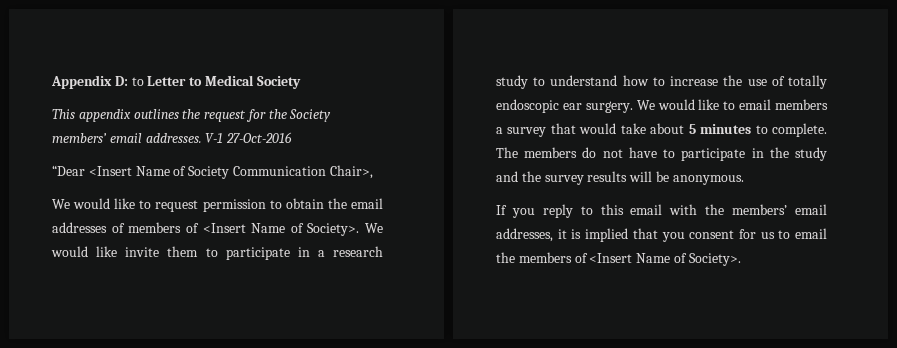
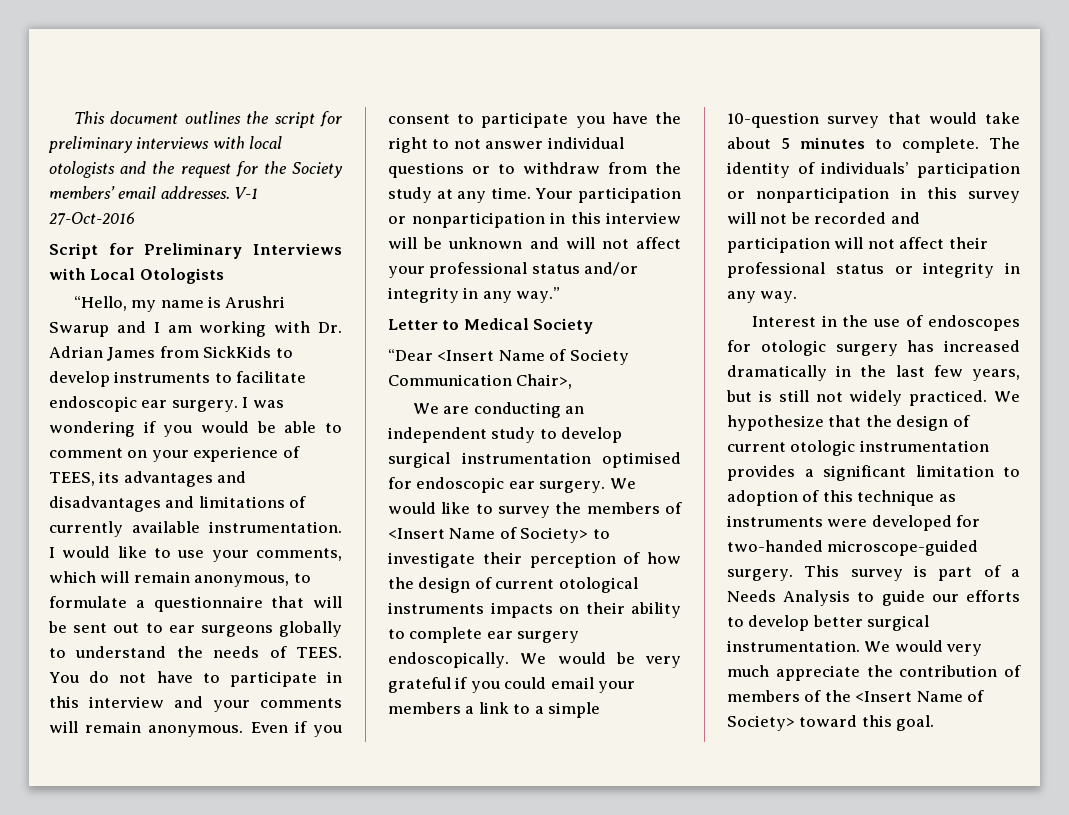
- Appendix D: to Letter to Medical Society
- This appendix outlines the request for the Society members’ email addresses.
+ This document outlines the script for preliminary interviews with local otologists and the request for the Society members’ email addresses.
+ Script for Preliminary Interviews with Local Otologists
+ “Hello, my name is Arushri Swarup and I am working with Dr. Adrian James from SickKids to develop instruments to facilitate endoscopic ear surgery. I was wondering if you would be able to comment on your experience of TEES, its advantages and disadvantages and limitations of currently available instrumentation. I would like to use your comments, which will remain anonymous, to formulate a questionnaire that will be sent out to ear surgeons globally to understand the needs of TEES. You do not have to participate in this interview and your comments will remain anonymous. Even if you consent to participate you have the right to not answer individual questions or to withdraw from the study at any time. Your participation or nonparticipation in this interview will be unknown and will not affect your professional status and/or integrity in any way.”
+ Letter to Medical Society
- We would like to request permission to obtain the email addresses of members of <Insert Name of Society>. We would like invite them to participate in a research study to understand how to increase the use of totally endoscopic ear surgery.
+ We are conducting an independent study to develop surgical instrumentation optimised for endoscopic ear surgery.
- We would like to email members a survey that would take about 5 minutes to complete.
+ We would like to survey the members of <Insert Name of Society> to investigate their perception of how the design of current otological instruments impacts on their ability to complete ear surgery endoscopically. We would be very grateful if you could email your members a link to a simple 10-question survey that would take about 5 minutes to complete.
- The members do not have to participate in the study and the survey results will be anonymous.
- If you reply to this email with the members’ email addresses, it is implied that you consent for us to email the members of <Insert Name of Society>.
+ The identity of individuals’ participation or nonparticipation in this survey will not be recorded and participation will not affect their professional status or integrity in any way.
+ Interest in the use of endoscopes for otologic surgery has increased dramatically in the last few years, but is still not widely practiced. We hypothesize that the design of current otologic instrumentation provides a significant limitation to adoption of this technique as instruments were developed for two-handed microscope-guided surgery. This survey is part of a Needs Analysis to guide our efforts to develop better surgical instrumentation. We would very much appreciate the contribution of members of the <Insert Name of Society> toward this goal.

